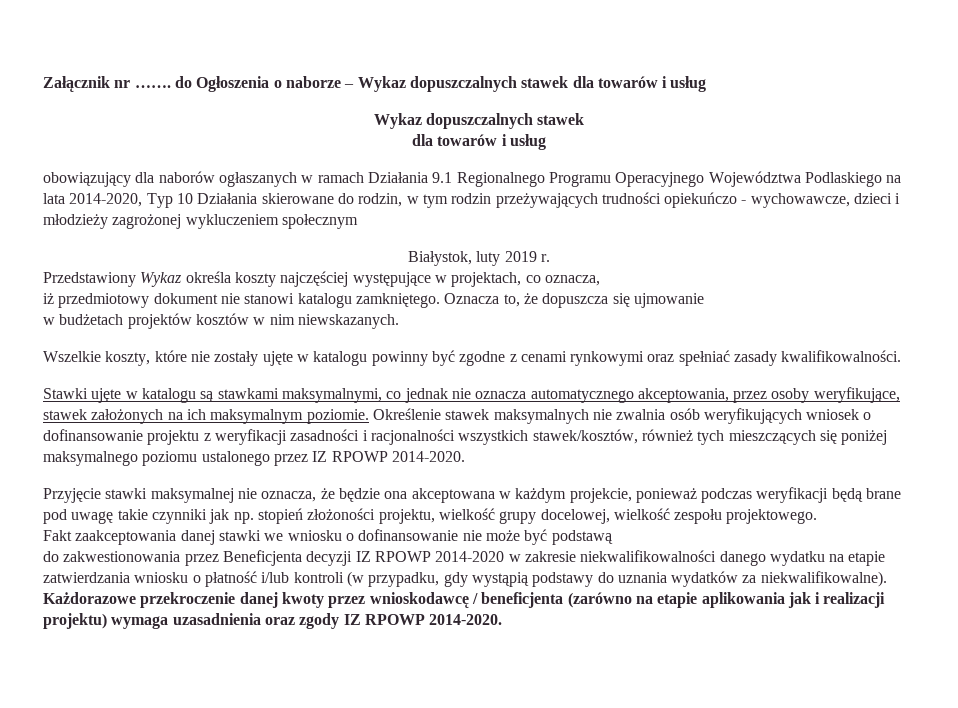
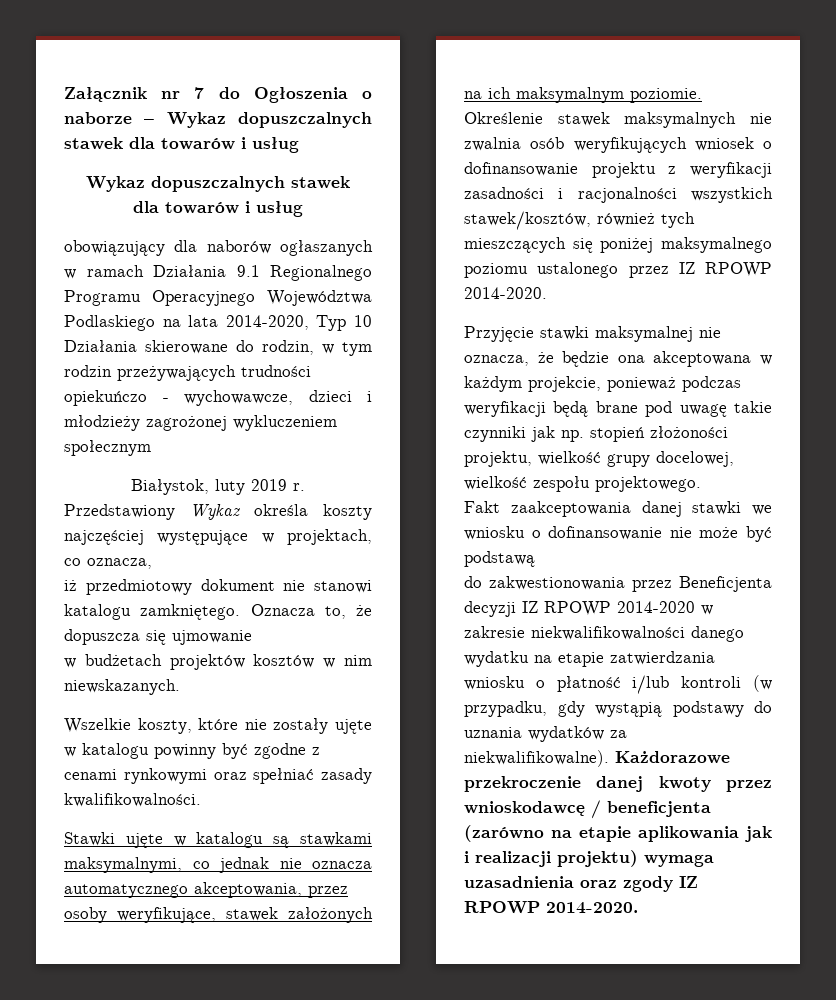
- Załącznik nr ……. do Ogłoszenia o naborze – Wykaz dopuszczalnych stawek dla towarów i usług
+ Załącznik nr 7 do Ogłoszenia o naborze – Wykaz dopuszczalnych stawek dla towarów i usług

